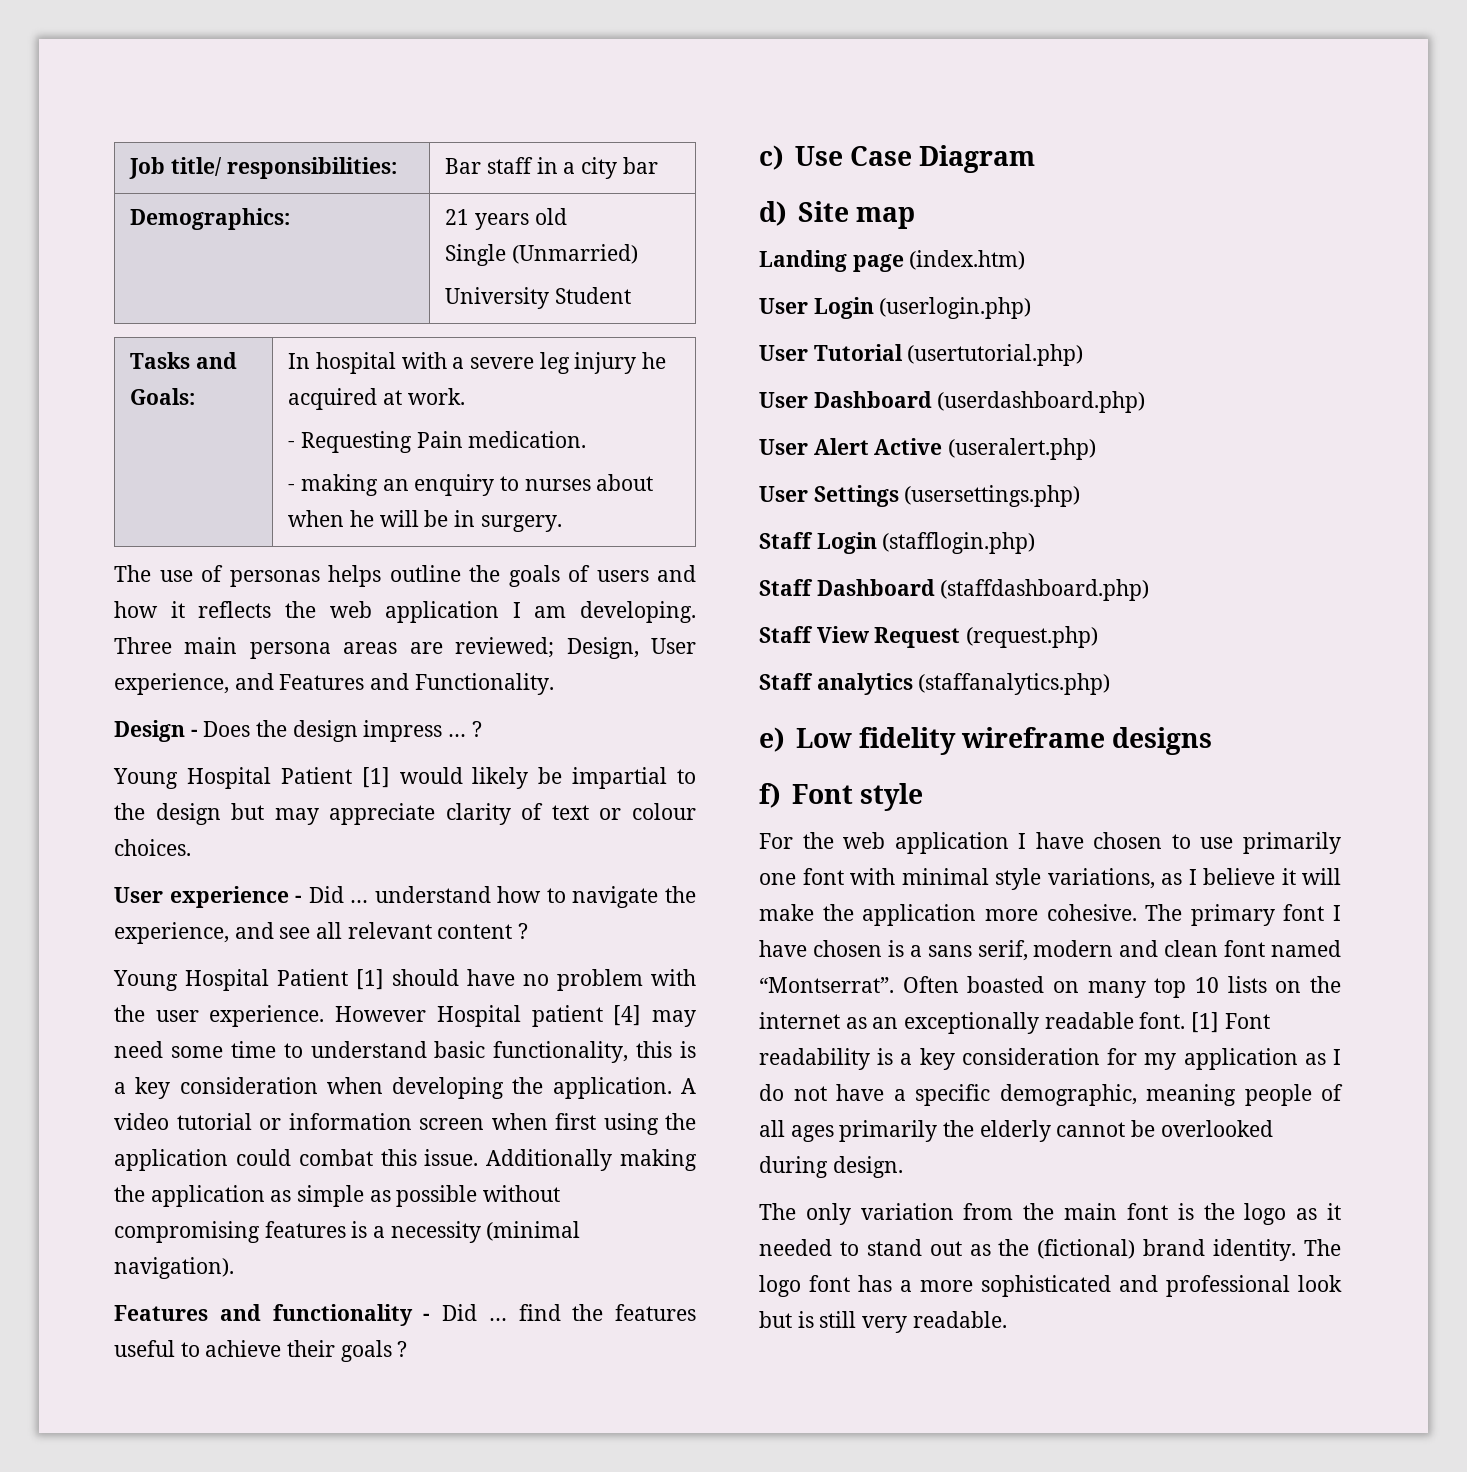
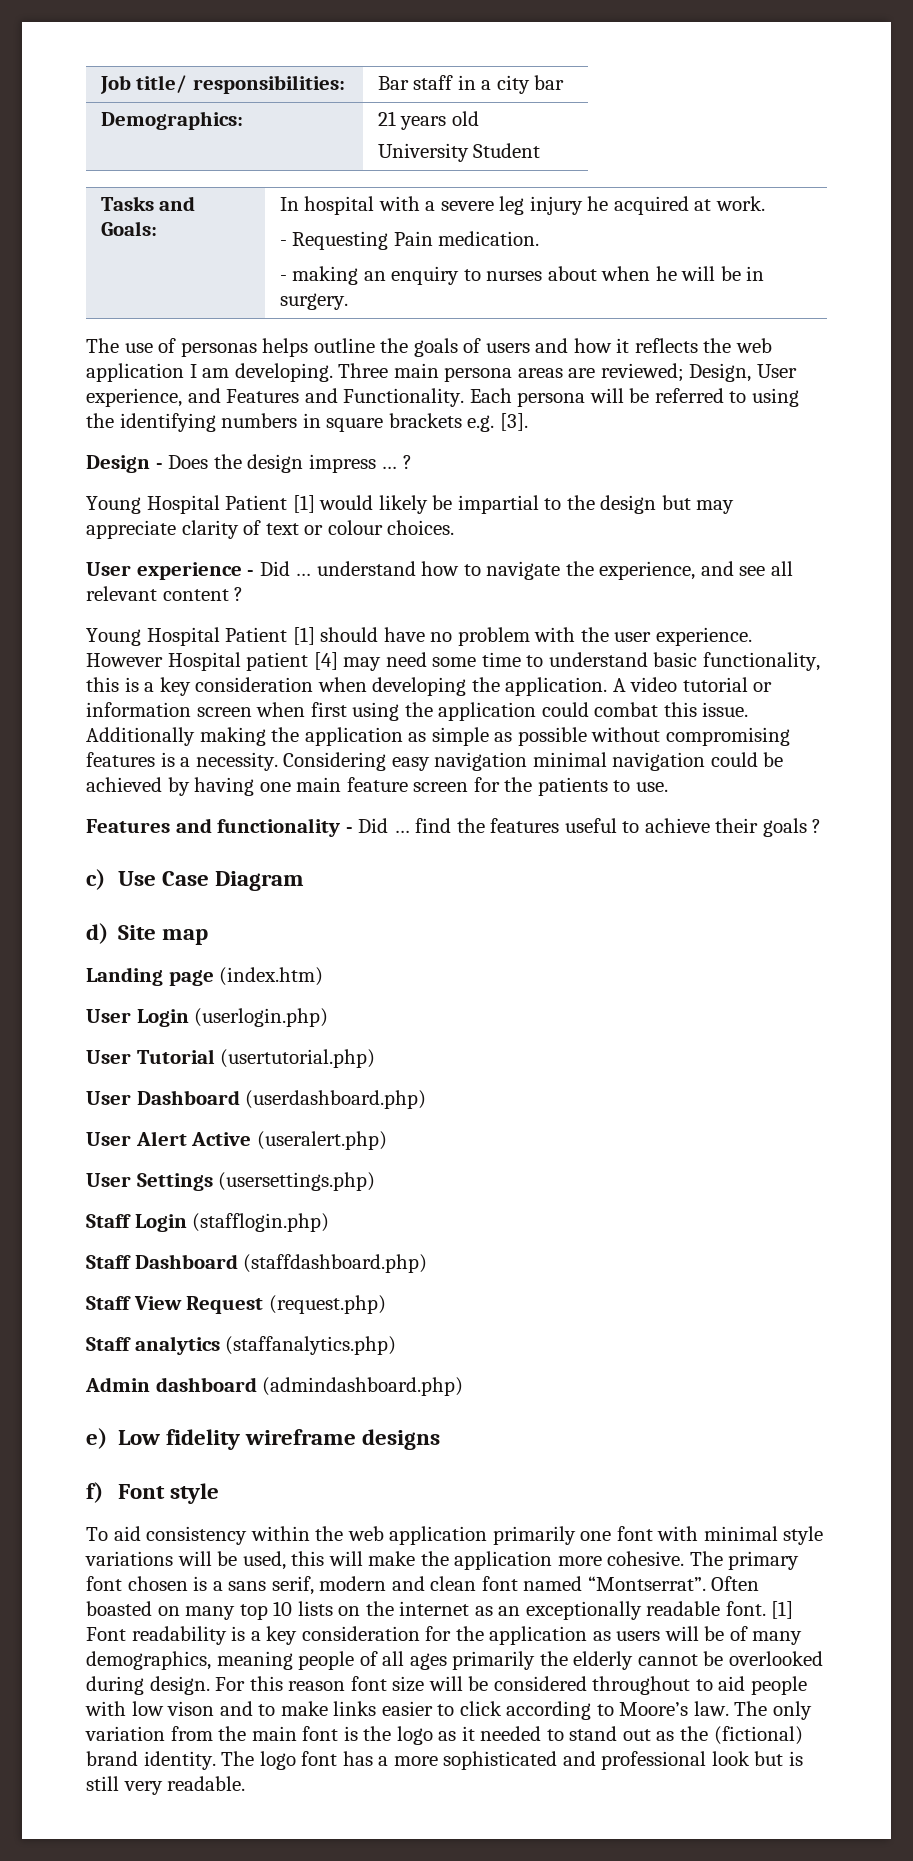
  Demographics: | 21 years old
- Single (Unmarried)
+ Each persona will be referred to using the identifying numbers in square brackets e.g. [3].
- Additionally making the application as simple as possible without compromising features is a necessity (minimal navigation).
+ Additionally making the application as simple as possible without compromising features is a necessity. Considering easy navigation minimal navigation could be achieved by having one main feature screen for the patients to use.
+ Admin dashboard (admindashboard.php)
- For the web application I have chosen to use primarily one font with minimal style variations, as I believe it will make the application more cohesive.
+ To aid consistency within the web application primarily one font with minimal style variations will be used, this will make the application more cohesive.
- The primary font I have chosen is a sans serif, modern and clean font named “Montserrat”.
+ The primary font chosen is a sans serif, modern and clean font named “Montserrat”.
- [1] Font readability is a key consideration for my application as I do not have a specific demographic, meaning people of all ages primarily the elderly cannot be overlooked during design.
- The only variation from the main font is the logo as it needed to stand out as the (fictional) brand identity.
+ [1] Font readability is a key consideration for the application as users will be of many demographics, meaning people of all ages primarily the elderly cannot be overlooked during design. For this reason font size will be considered throughout to aid people with low vison and to make links easier to click according to Moore’s law. The only variation from the main font is the logo as it needed to stand out as the (fictional) brand identity.

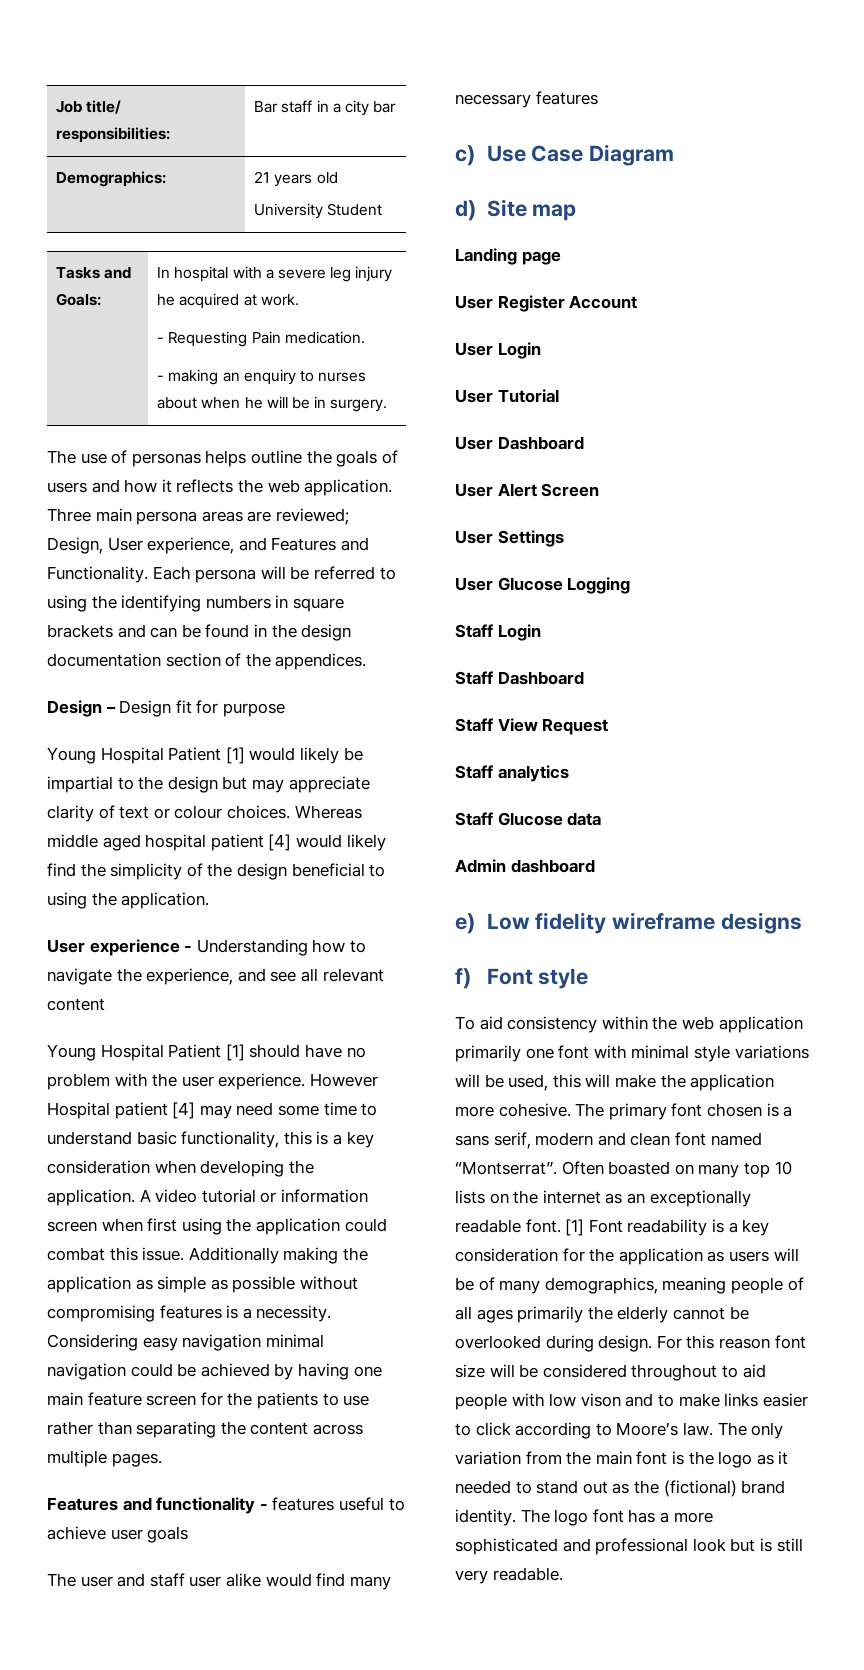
- The use of personas helps outline the goals of users and how it reflects the web application I am developing.
+ The use of personas helps outline the goals of users and how it reflects the web application.
- Each persona will be referred to using the identifying numbers in square brackets e.g. [3].
- Design - Does the design impress … ?
+ Each persona will be referred to using the identifying numbers in square brackets and can be found in the design documentation section of the appendices.
+ Design – Design fit for purpose
+ Whereas middle aged hospital patient [4] would likely find the simplicity of the design beneficial to using the application.
- User experience - Did … understand how to navigate the experience, and see all relevant content ?
+ User experience - Understanding how to navigate the experience, and see all relevant content
- Considering easy navigation minimal navigation could be achieved by having one main feature screen for the patients to use.
+ Considering easy navigation minimal navigation could be achieved by having one main feature screen for the patients to use rather than separating the content across multiple pages.
- Features and functionality - Did … find the features useful to achieve their goals ?
+ Features and functionality - features useful to achieve user goals
+ The user and staff user alike would find many necessary features
- Landing page (index.htm)
+ Landing page
+ User Register Account
- User Login (userlogin.php)
+ User Login
- User Tutorial (usertutorial.php)
+ User Tutorial
- User Dashboard (userdashboard.php)
+ User Dashboard
- User Alert Active (useralert.php)
+ User Alert Screen
- User Settings (usersettings.php)
+ User Settings
+ User Glucose Logging
- Staff Login (stafflogin.php)
+ Staff Login
- Staff Dashboard (staffdashboard.php)
+ Staff Dashboard
- Staff View Request (request.php)
+ Staff View Request
- Staff analytics (staffanalytics.php)
+ Staff analytics
+ Staff Glucose data
- Admin dashboard (admindashboard.php)
+ Admin dashboard

